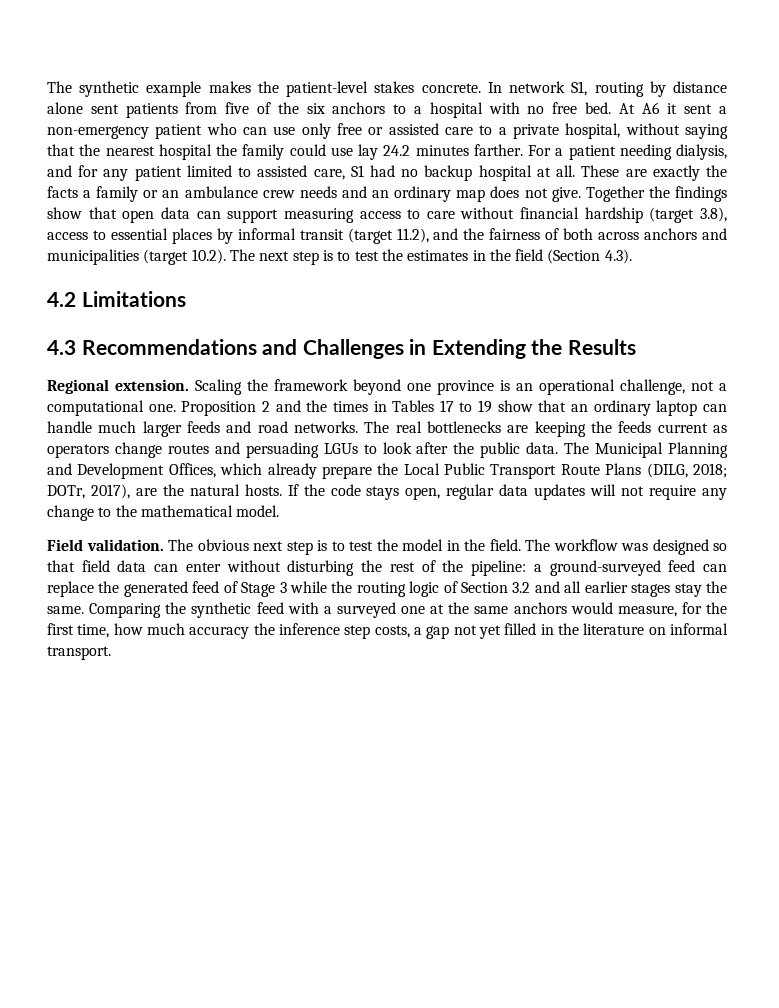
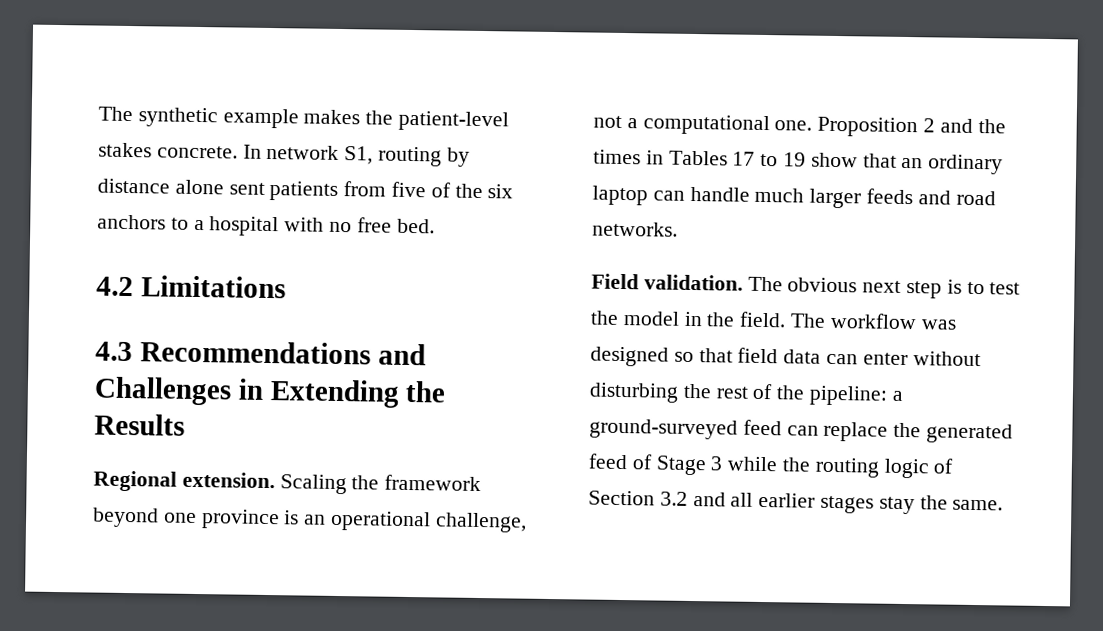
- At A6 it sent a non-emergency patient who can use only free or assisted care to a private hospital, without saying that the nearest hospital the family could use lay 24.2 minutes farther. For a patient needing dialysis, and for any patient limited to assisted care, S1 had no backup hospital at all. These are exactly the facts a family or an ambulance crew needs and an ordinary map does not give. Together the findings show that open data can support measuring access to care without financial hardship (target 3.8), access to essential places by informal transit (target 11.2), and the fairness of both across anchors and municipalities (target 10.2). The next step is to test the estimates in the field (Section 4.3).
- The real bottlenecks are keeping the feeds current as operators change routes and persuading LGUs to look after the public data. The Municipal Planning and Development Offices, which already prepare the Local Public Transport Route Plans (DILG, 2018; DOTr, 2017), are the natural hosts. If the code stays open, regular data updates will not require any change to the mathematical model.
- Comparing the synthetic feed with a surveyed one at the same anchors would measure, for the first time, how much accuracy the inference step costs, a gap not yet filled in the literature on informal transport.

